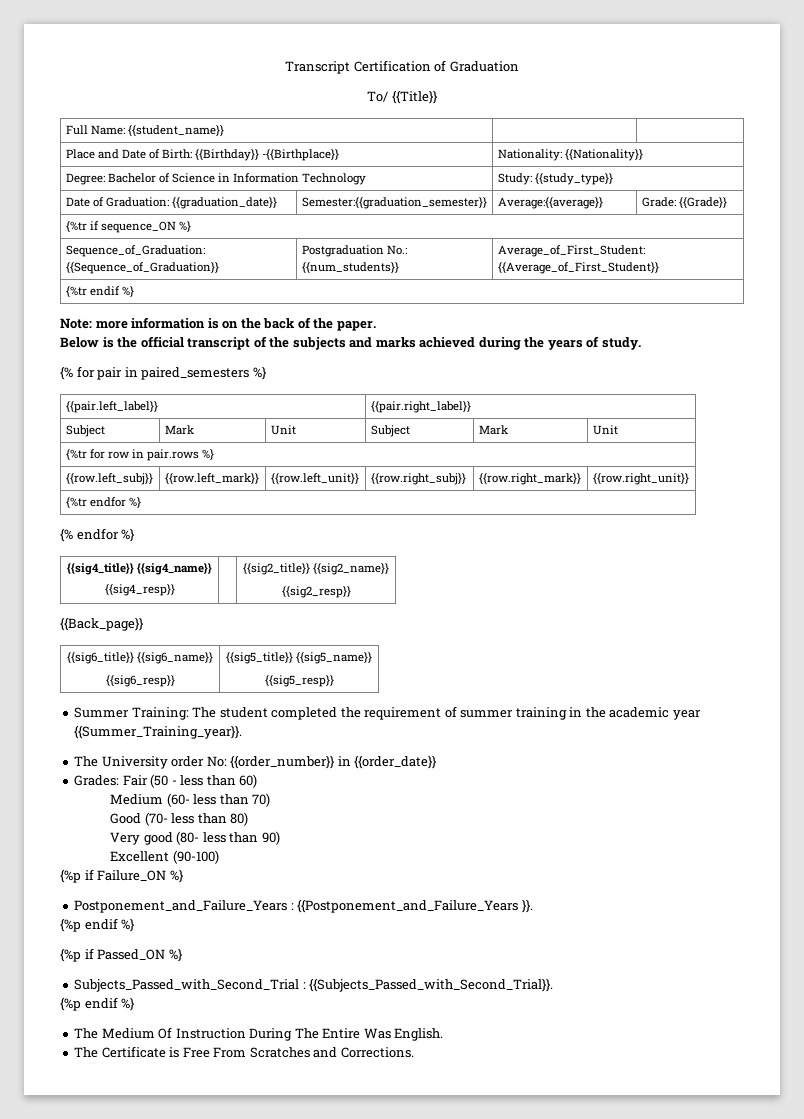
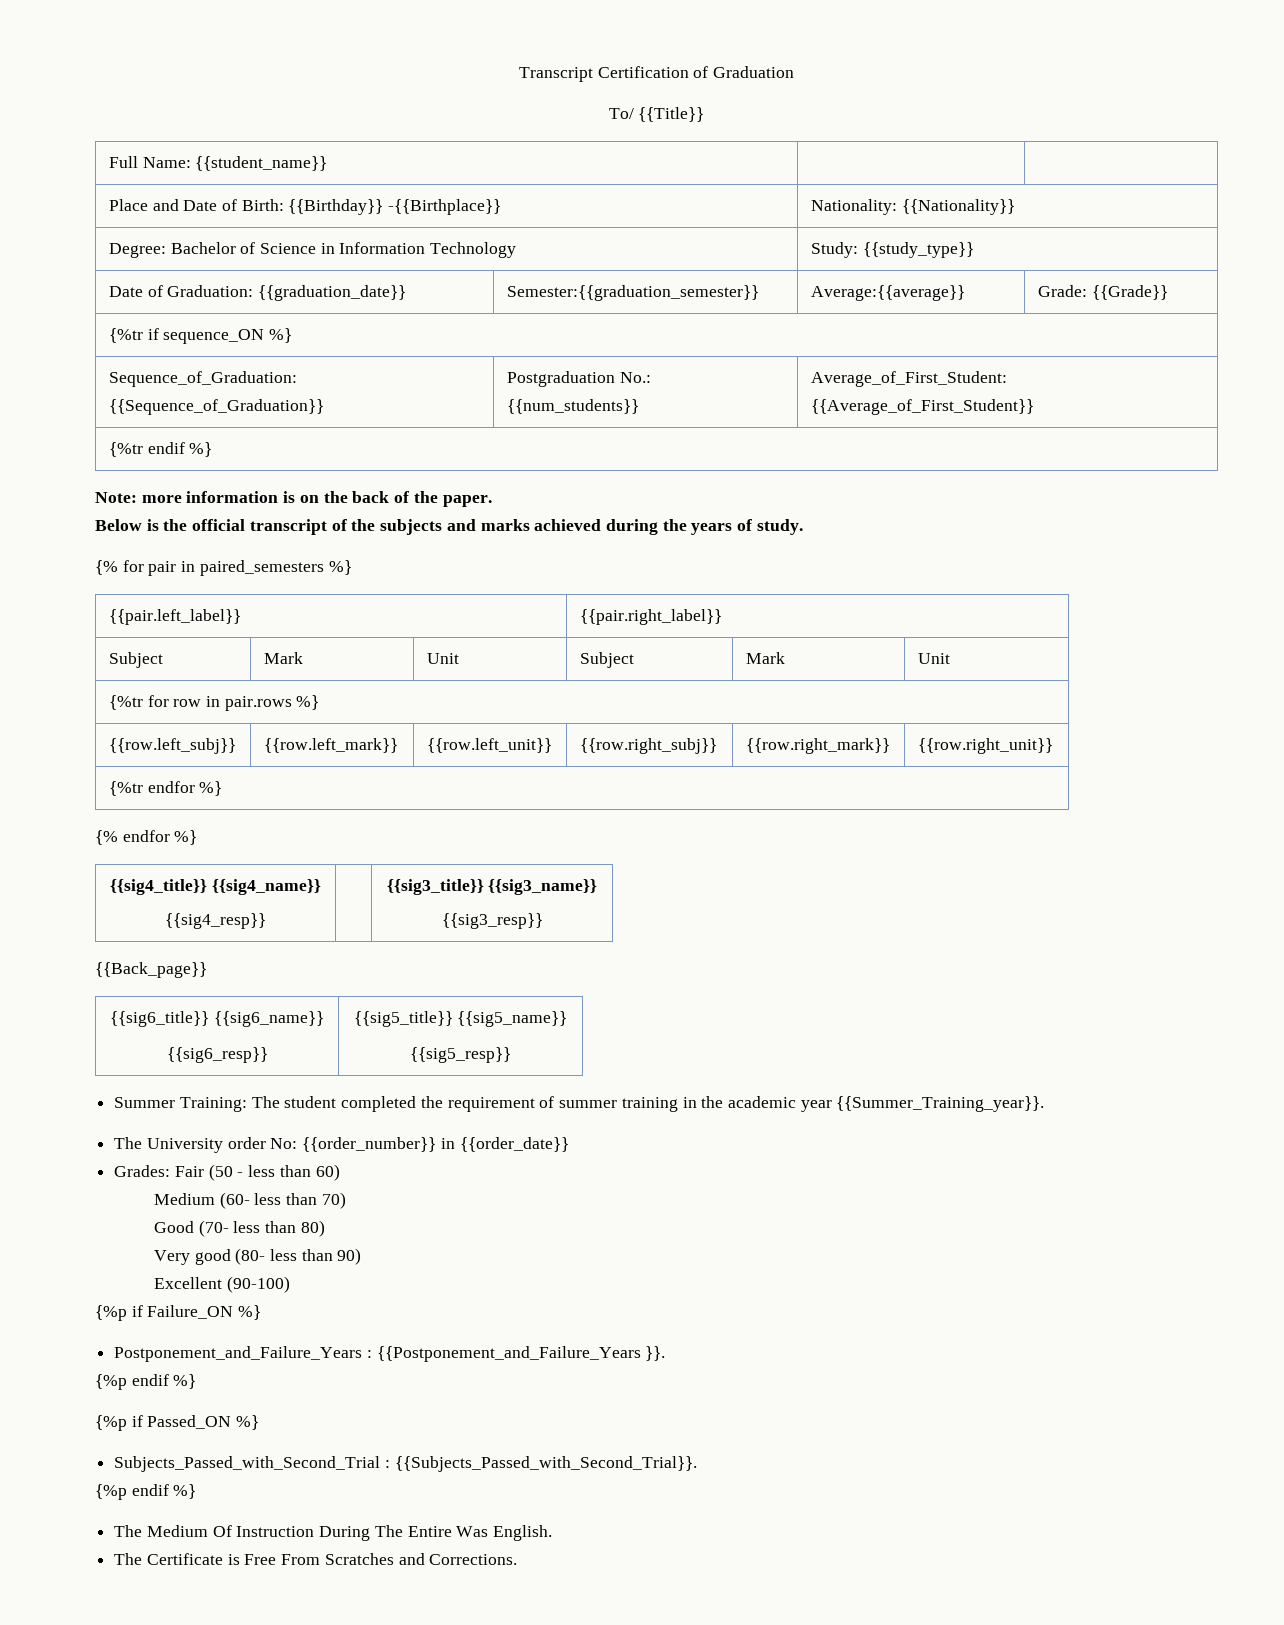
  {{sig4_title}} {{sig4_name}}
- {{sig4_resp}} | | {{sig2_title}} {{sig2_name}}
- {{sig2_resp}}
+ {{sig4_resp}} | | {{sig3_title}} {{sig3_name}}
+ {{sig3_resp}}

